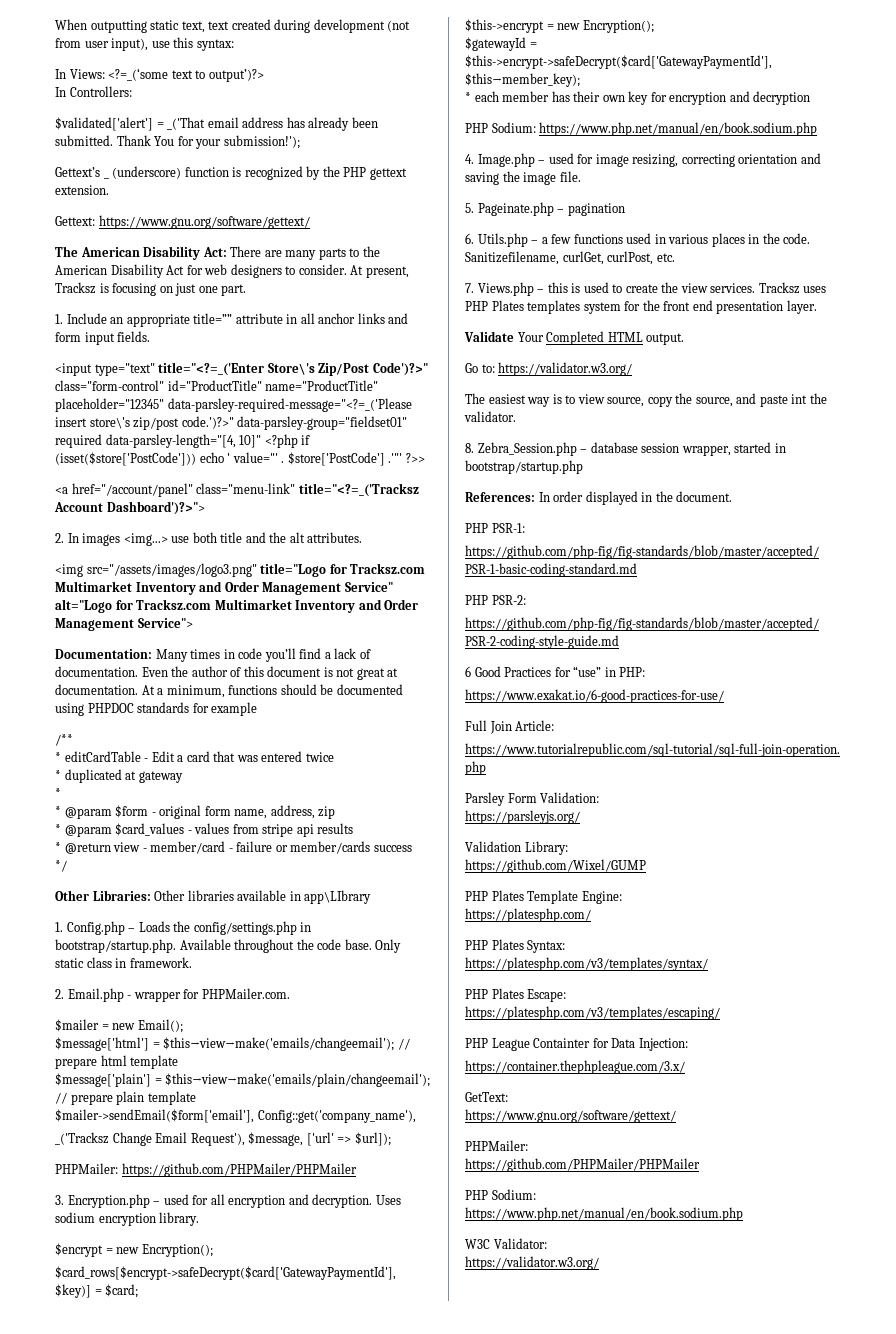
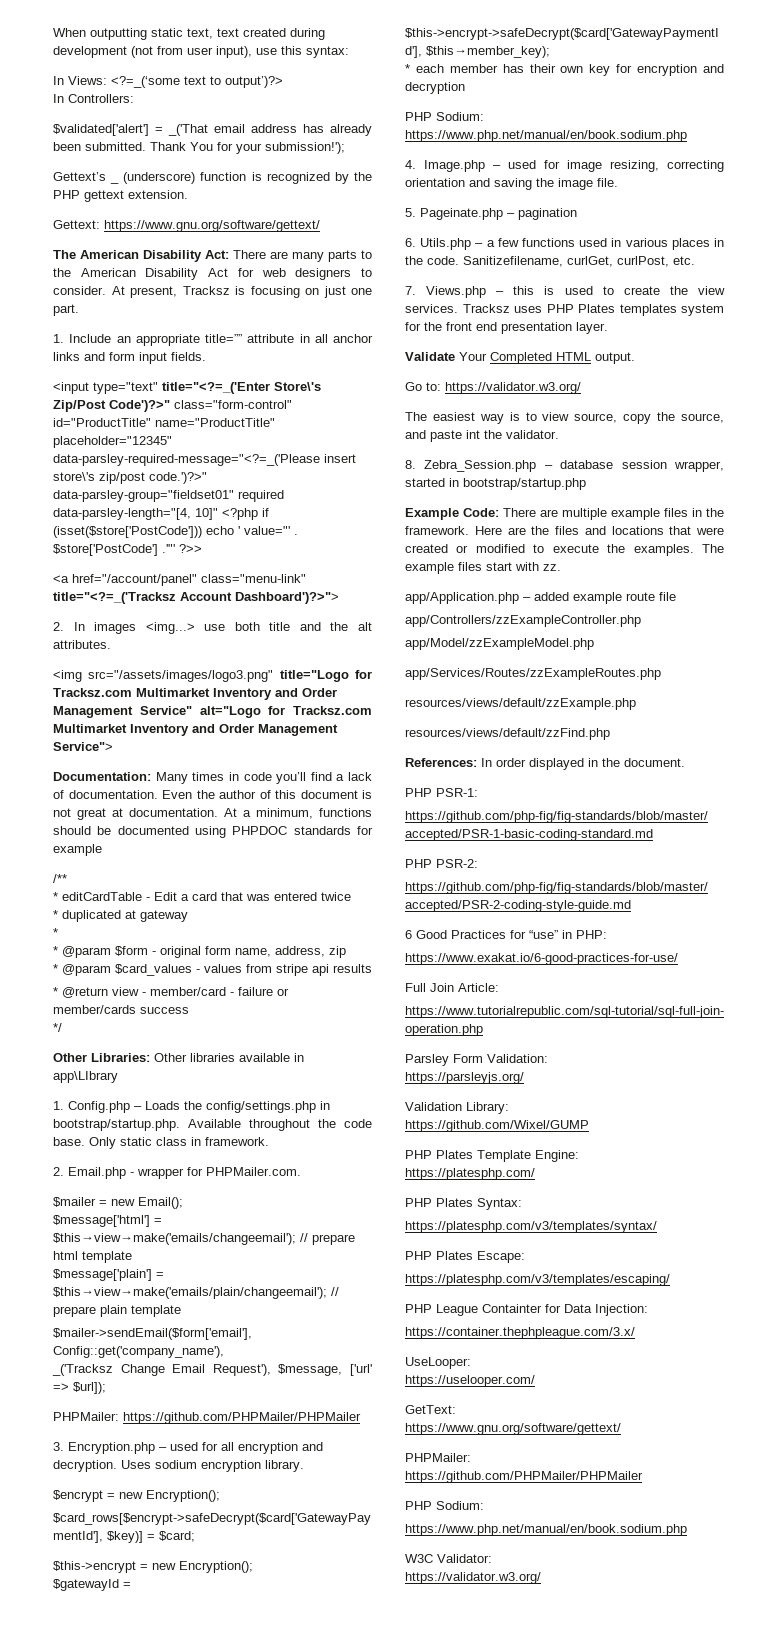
+ Example Code: There are multiple example files in the framework. Here are the files and locations that were created or modified to execute the examples. The example files start with zz.
+ app/Application.php – added example route file
+ app/Controllers/zzExampleController.php
+ app/Model/zzExampleModel.php
+ app/Services/Routes/zzExampleRoutes.php
+ resources/views/default/zzExample.php
+ resources/views/default/zzFind.php
+ UseLooper:
+ https://uselooper.com/

